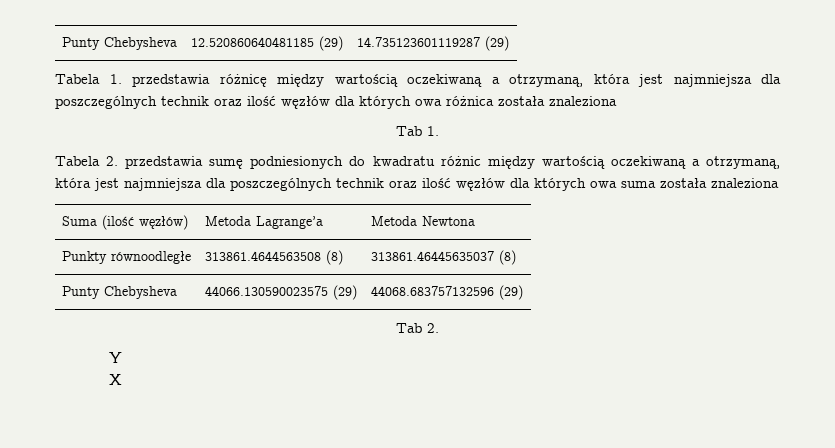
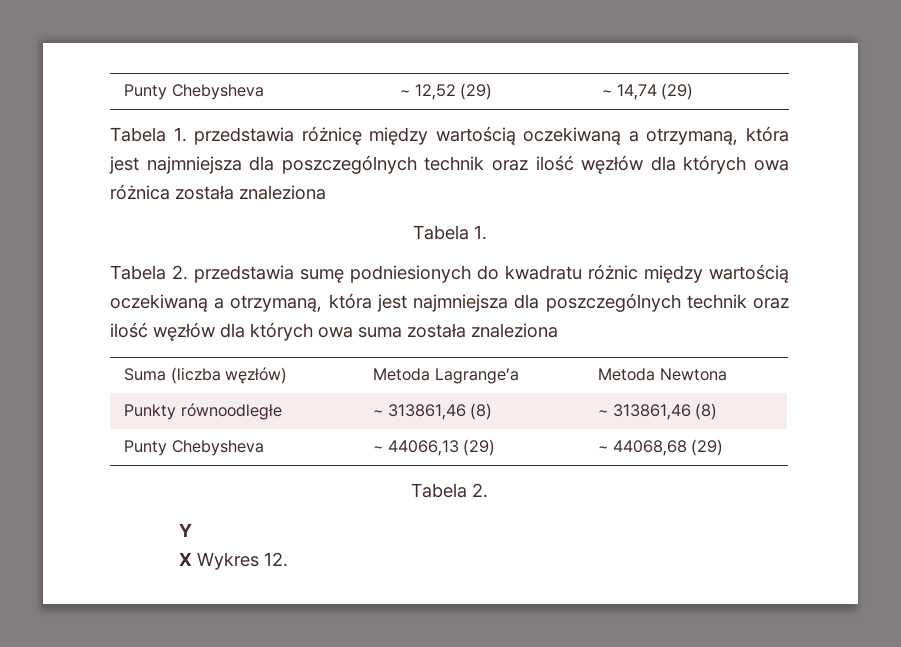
- Punty Chebysheva | 12.520860640481185 (29) | 14.735123601119287 (29)
+ Punty Chebysheva | ~ 12,52 (29) | ~ 14,74 (29)
  Tabela 1. przedstawia różnicę między wartością oczekiwaną a otrzymaną, która jest najmniejsza dla poszczególnych technik oraz ilość węzłów dla których owa różnica została znaleziona
- Tab 1.
+ Tabela 1.
- Suma (ilość węzłów) | Metoda Lagrange’a | Metoda Newtona
+ Suma (liczba węzłów) | Metoda Lagrange’a | Metoda Newtona
- Punkty równoodległe | 313861.4644563508 (8) | 313861.46445635037 (8)
+ Punkty równoodległe | ~ 313861,46 (8) | ~ 313861,46 (8)
- Punty Chebysheva | 44066.130590023575 (29) | 44068.683757132596 (29)
- Tab 2.
+ Punty Chebysheva | ~ 44066,13 (29) | ~ 44068,68 (29)
+ Tabela 2.
- X
+ X Wykres 12.

